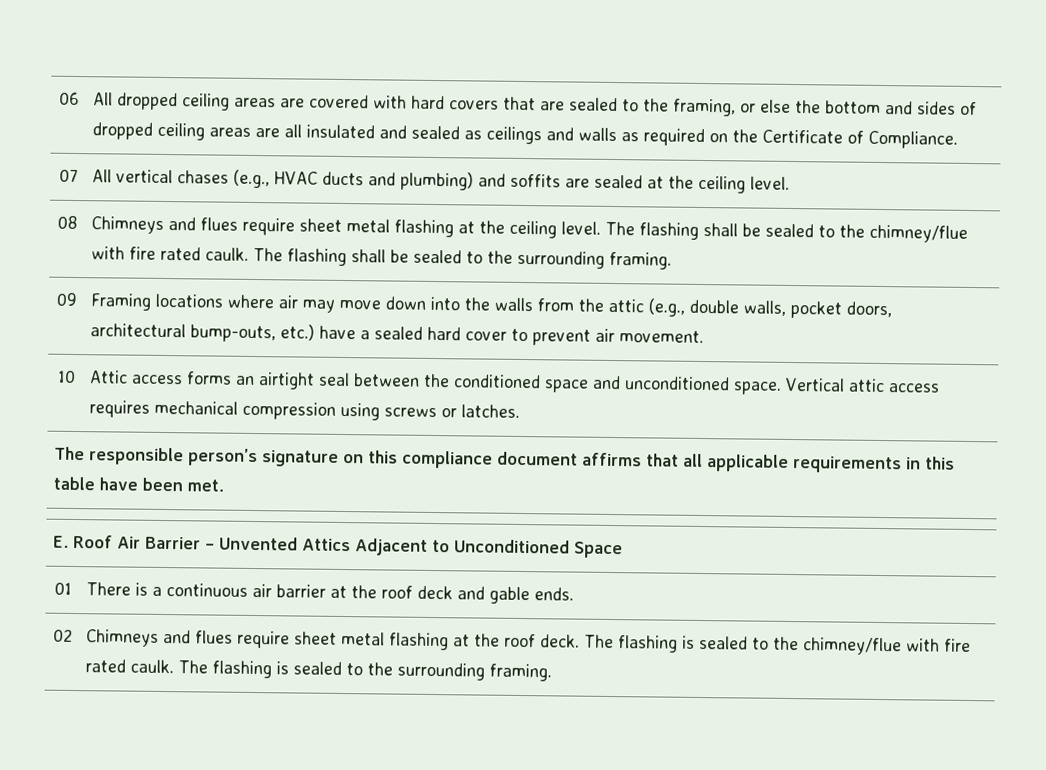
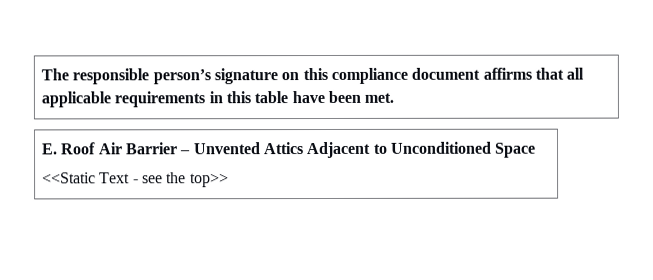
- 06 | All dropped ceiling areas are covered with hard covers that are sealed to the framing, or else the bottom and sides of dropped ceiling areas are all insulated and sealed as ceilings and walls as required on the Certificate of Compliance.
- 07 | All vertical chases (e.g., HVAC ducts and plumbing) and soffits are sealed at the ceiling level.
- 08 | Chimneys and flues require sheet metal flashing at the ceiling level. The flashing shall be sealed to the chimney/flue with fire rated caulk. The flashing shall be sealed to the surrounding framing.
- 09 | Framing locations where air may move down into the walls from the attic (e.g., double walls, pocket doors, architectural bump-outs, etc.) have a sealed hard cover to prevent air movement.
- 10 | Attic access forms an airtight seal between the conditioned space and unconditioned space. Vertical attic access requires mechanical compression using screws or latches.
  E. Roof Air Barrier – Unvented Attics Adjacent to Unconditioned Space
- 01 | There is a continuous air barrier at the roof deck and gable ends.
- 02 | Chimneys and flues require sheet metal flashing at the roof deck. The flashing is sealed to the chimney/flue with fire rated caulk. The flashing is sealed to the surrounding framing.
+ <<Static Text - see the top>>

